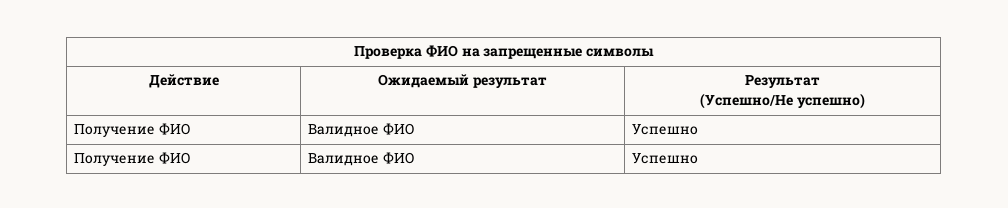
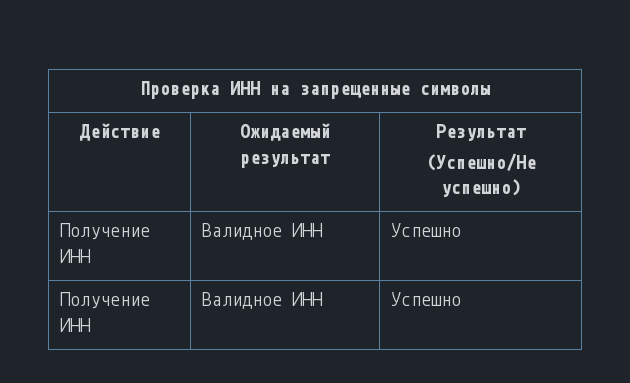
- Проверка ФИО на запрещенные символы
+ Проверка ИНН на запрещенные символы
  Действие | Ожидаемый результат | Результат
  (Успешно/Не успешно)
- Получение ФИО | Валидное ФИО | Успешно
- Получение ФИО | Валидное ФИО | Успешно
+ Получение ИНН | Валидное ИНН | Успешно
+ Получение ИНН | Валидное ИНН | Успешно

